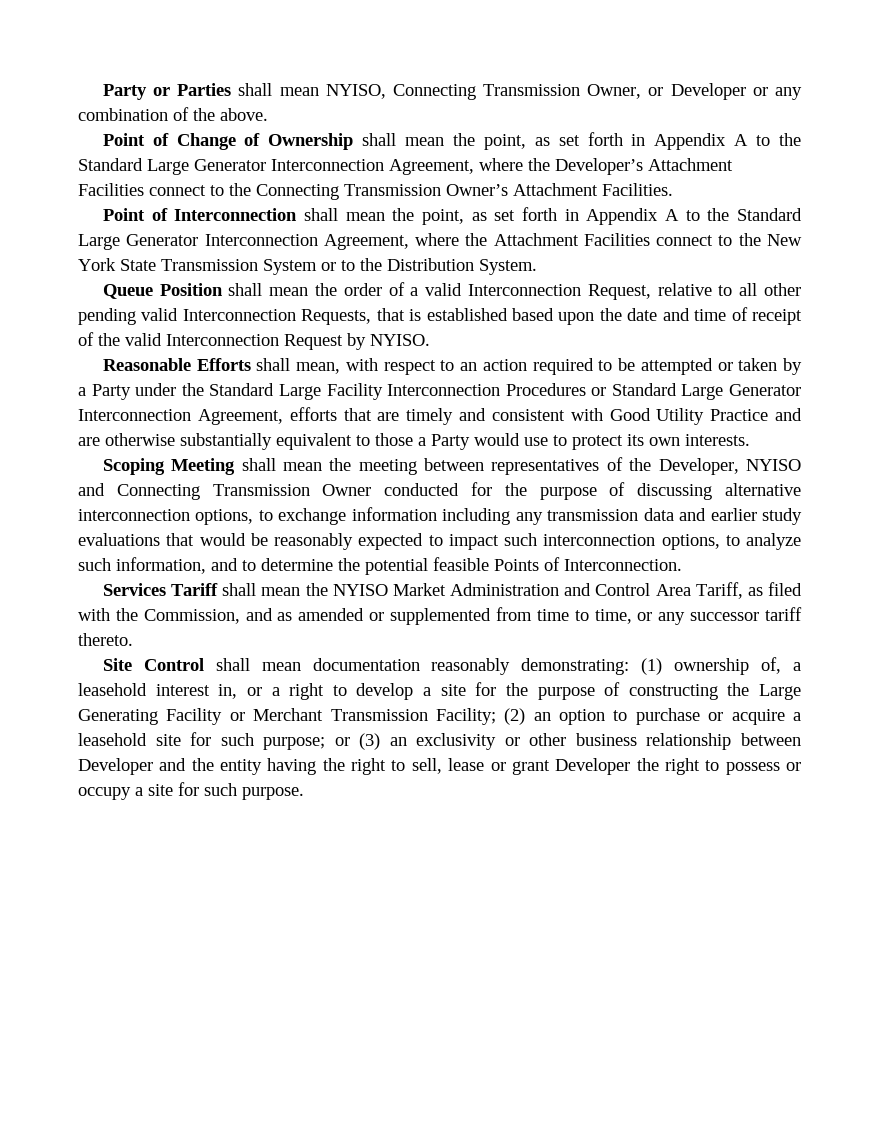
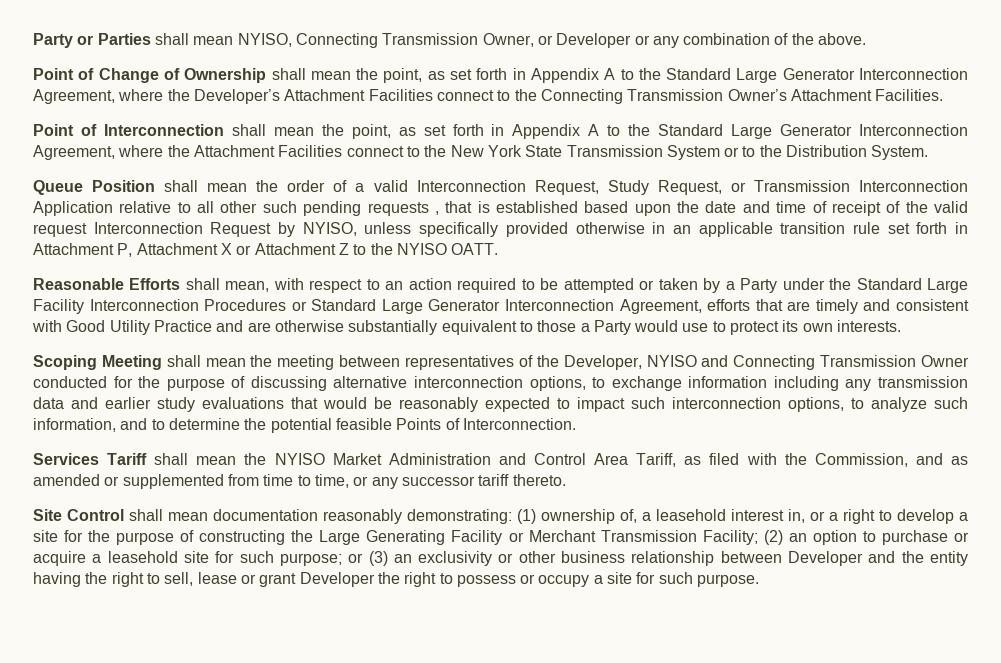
- Queue Position shall mean the order of a valid Interconnection Request, relative to all other pending valid Interconnection Requests, that is established based upon the date and time of receipt of the valid Interconnection Request by NYISO.
+ Queue Position shall mean the order of a valid Interconnection Request, Study Request, or Transmission Interconnection Application relative to all other such pending requests , that is established based upon the date and time of receipt of the valid request Interconnection Request by NYISO, unless specifically provided otherwise in an applicable transition rule set forth in Attachment P, Attachment X or Attachment Z to the NYISO OATT.

